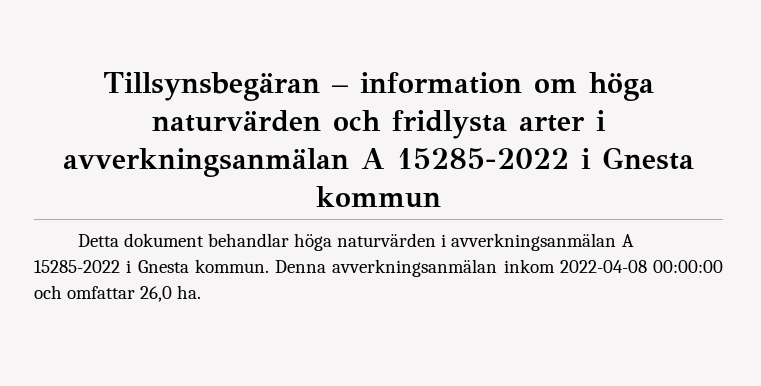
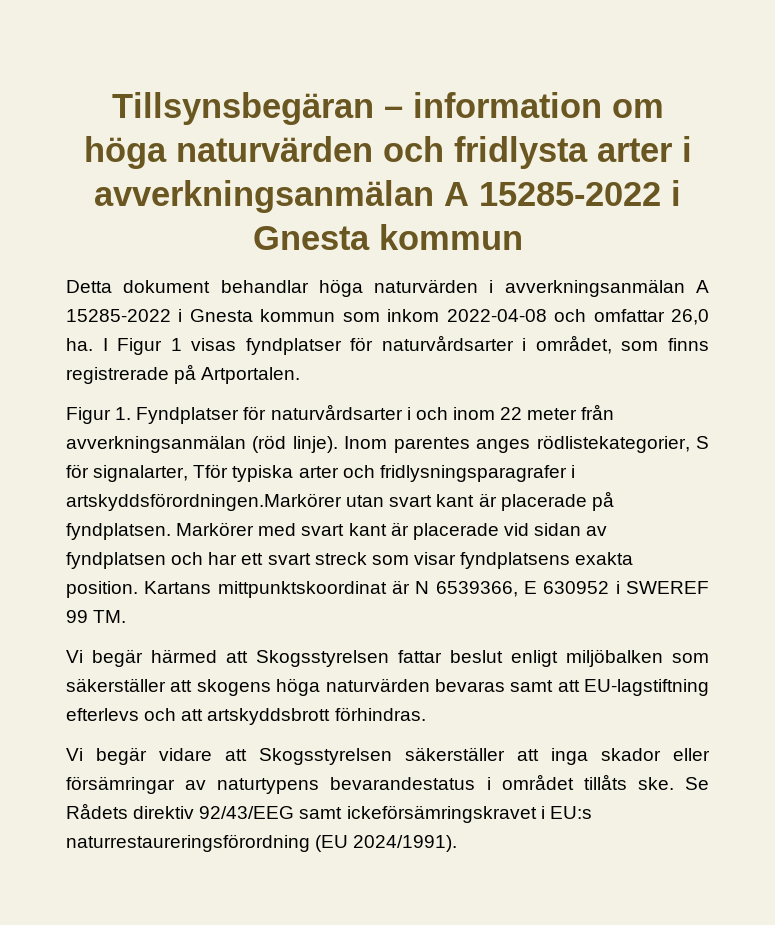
- Detta dokument behandlar höga naturvärden i avverkningsanmälan A 15285-2022 i Gnesta kommun. Denna avverkningsanmälan inkom 2022-04-08 00:00:00 och omfattar 26,0 ha.
+ Detta dokument behandlar höga naturvärden i avverkningsanmälan A 15285-2022 i Gnesta kommun som inkom 2022-04-08 och omfattar 26,0 ha.
+ I Figur 1 visas fyndplatser för naturvårdsarter i området, som finns registrerade på Artportalen.
+ Figur 1. Fyndplatser för naturvårdsarter i och inom 22 meter från avverkningsanmälan (röd linje). Inom parentes anges rödlistekategorier, S för signalarter, Tför typiska arter och fridlysningsparagrafer i artskyddsförordningen.Markörer utan svart kant är placerade på fyndplatsen. Markörer med svart kant är placerade vid sidan av fyndplatsen och har ett svart streck som visar fyndplatsens exakta position. Kartans mittpunktskoordinat är N 6539366, E 630952 i SWEREF 99 TM.
+ Vi begär härmed att Skogsstyrelsen fattar beslut enligt miljöbalken som säkerställer att skogens höga naturvärden bevaras samt att EU-lagstiftning efterlevs och att artskyddsbrott förhindras.
+ Vi begär vidare att Skogsstyrelsen säkerställer att inga skador eller försämringar av naturtypens bevarandestatus i området tillåts ske. Se Rådets direktiv 92/43/EEG samt ickeförsämringskravet i EU:s naturrestaureringsförordning (EU 2024/1991).

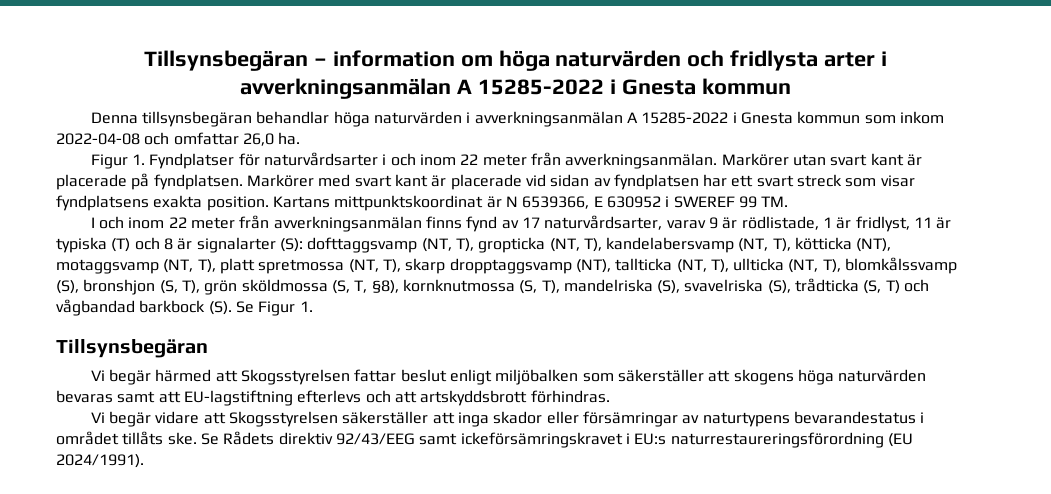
- Detta dokument behandlar höga naturvärden i avverkningsanmälan A 15285-2022 i Gnesta kommun som inkom 2022-04-08 och omfattar 26,0 ha. I Figur 1 visas fyndplatser för naturvårdsarter i området, som finns registrerade på Artportalen.
+ Denna tillsynsbegäran behandlar höga naturvärden i avverkningsanmälan A 15285-2022 i Gnesta kommun som inkom 2022-04-08 och omfattar 26,0 ha.
- Figur 1. Fyndplatser för naturvårdsarter i och inom 22 meter från avverkningsanmälan (röd linje). Inom parentes anges rödlistekategorier, S för signalarter, Tför typiska arter och fridlysningsparagrafer i artskyddsförordningen.Markörer utan svart kant är placerade på fyndplatsen.
+ Figur 1. Fyndplatser för naturvårdsarter i och inom 22 meter från avverkningsanmälan. Markörer utan svart kant är placerade på fyndplatsen.
- Markörer med svart kant är placerade vid sidan av fyndplatsen och har ett svart streck som visar fyndplatsens exakta position.
+ Markörer med svart kant är placerade vid sidan av fyndplatsen har ett svart streck som visar fyndplatsens exakta position.
+ I och inom 22 meter från avverkningsanmälan finns fynd av 17 naturvårdsarter, varav 9 är rödlistade, 1 är fridlyst, 11 är typiska (T) och 8 är signalarter (S): dofttaggsvamp (NT, T), gropticka (NT, T), kandelabersvamp (NT, T), kötticka (NT), motaggsvamp (NT, T), platt spretmossa (NT, T), skarp dropptaggsvamp (NT), tallticka (NT, T), ullticka (NT, T), blomkålssvamp (S), bronshjon (S, T), grön sköldmossa (S, T, §8), kornknutmossa (S, T), mandelriska (S), svavelriska (S), trådticka (S, T) och vågbandad barkbock (S). Se Figur 1.
+ Tillsynsbegäran

